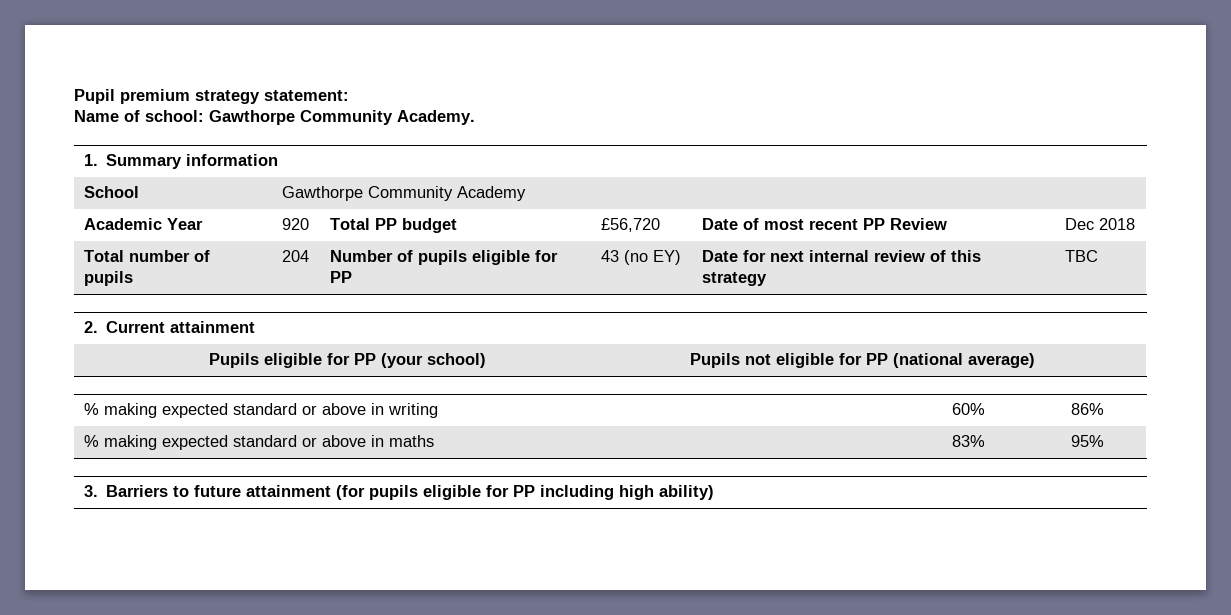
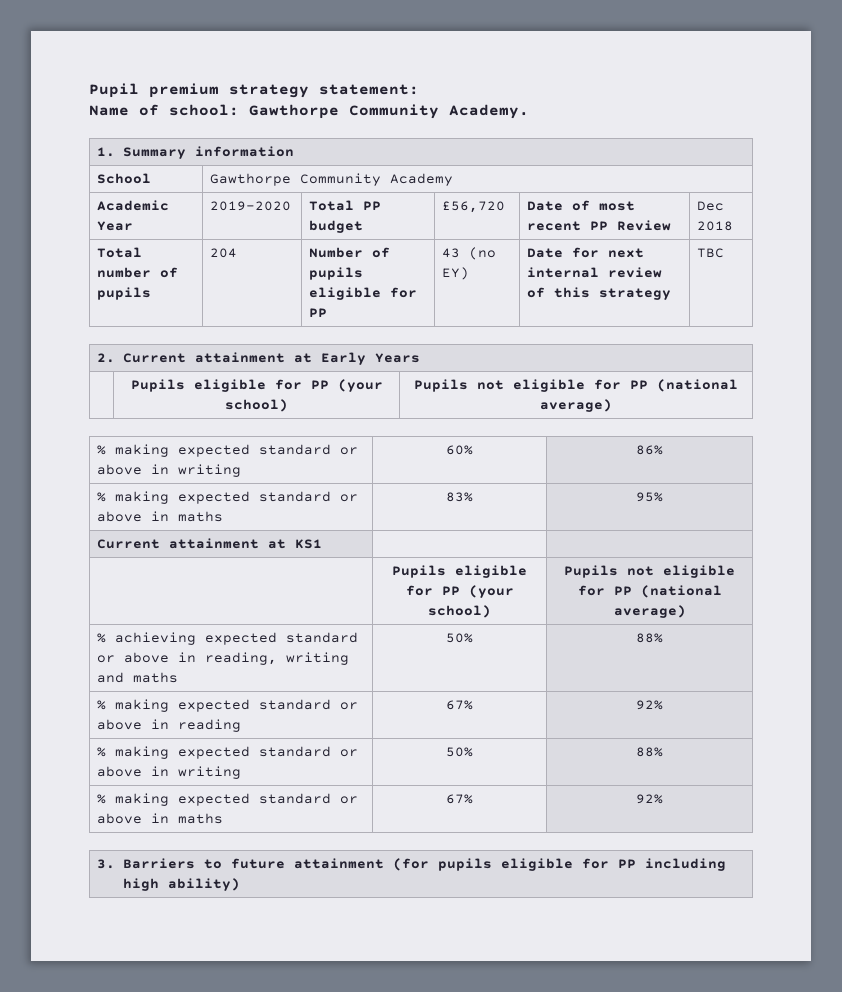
- Academic Year | 920 | Total PP budget | £56,720 | Date of most recent PP Review | Dec 2018
+ Academic Year | 2019-2020 | Total PP budget | £56,720 | Date of most recent PP Review | Dec 2018
- 2. Current attainment
+ 2. Current attainment at Early Years
+ Current attainment at KS1 | |
+ | Pupils eligible for PP (your school) | Pupils not eligible for PP (national average)
+ % achieving expected standard or above in reading, writing and maths | 50% | 88%
+ % making expected standard or above in reading | 67% | 92%
+ % making expected standard or above in writing | 50% | 88%
+ % making expected standard or above in maths | 67% | 92%

